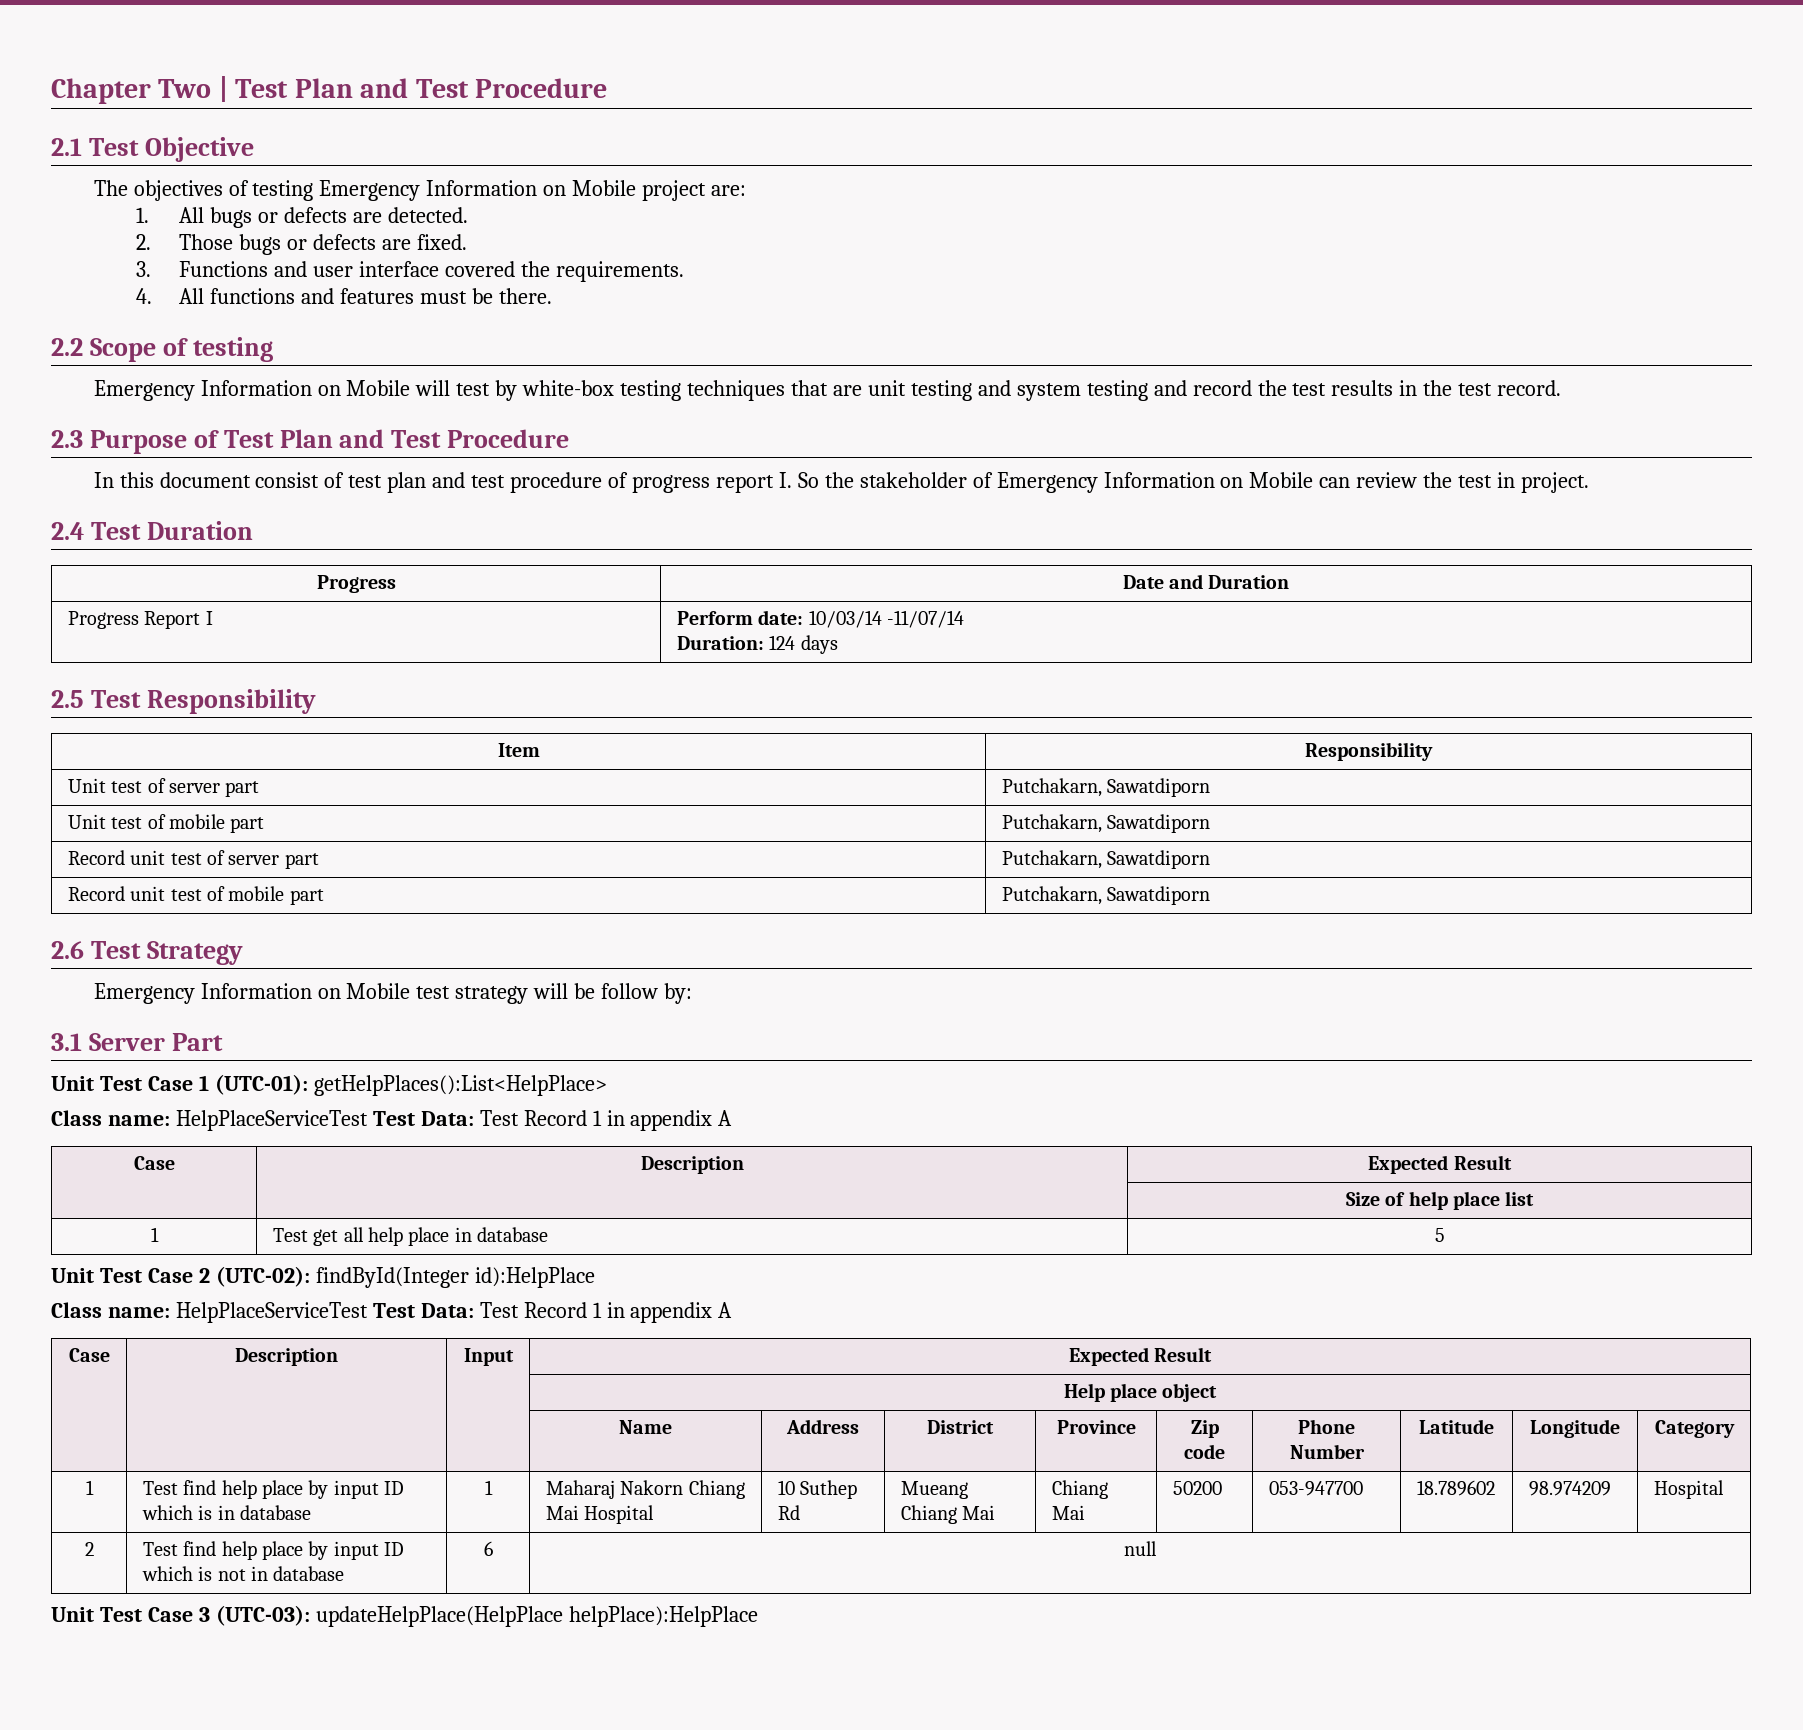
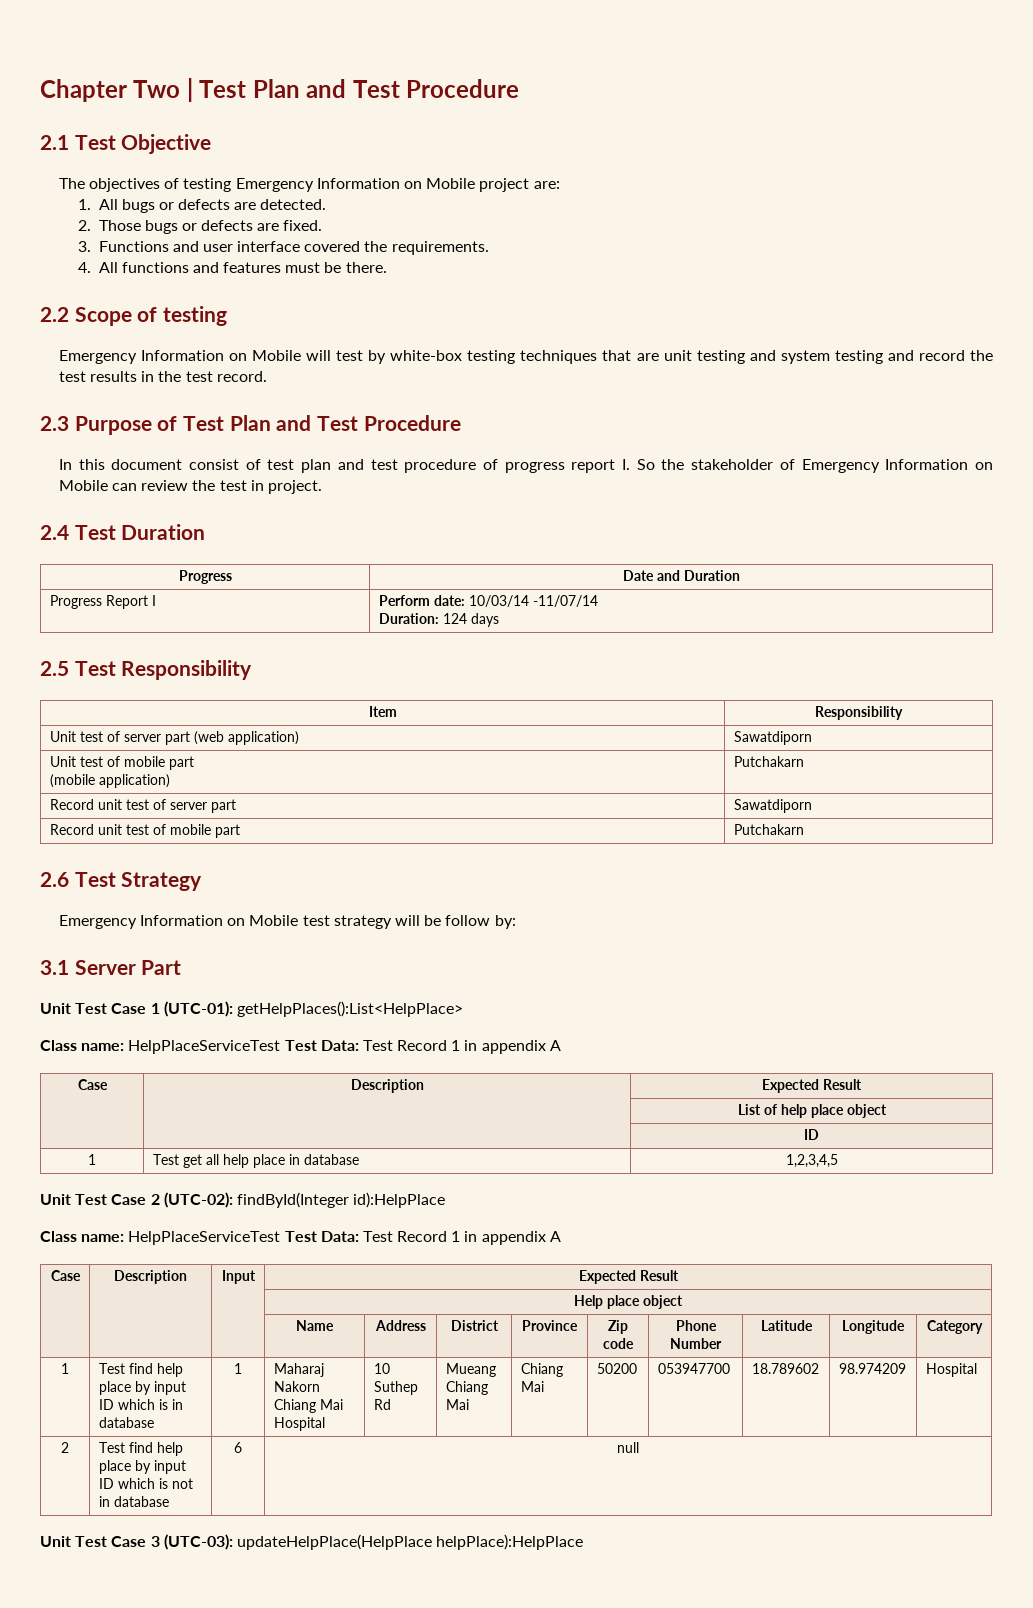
- Unit test of server part | Putchakarn, Sawatdiporn
+ Unit test of server part (web application) | Sawatdiporn
- Unit test of mobile part | Putchakarn, Sawatdiporn
+ Unit test of mobile part
+ (mobile application) | Putchakarn
- Record unit test of server part | Putchakarn, Sawatdiporn
+ Record unit test of server part | Sawatdiporn
- Record unit test of mobile part | Putchakarn, Sawatdiporn
+ Record unit test of mobile part | Putchakarn
- | | Size of help place list
+ | | List of help place object
+ | | ID
- 1 | Test get all help place in database | 5
+ 1 | Test get all help place in database | 1,2,3,4,5
- 1 | Test find help place by input ID which is in database | 1 | Maharaj Nakorn Chiang Mai Hospital | 10 Suthep Rd | Mueang Chiang Mai | Chiang Mai | 50200 | 053-947700 | 18.789602 | 98.974209 | Hospital
+ 1 | Test find help place by input ID which is in database | 1 | Maharaj Nakorn Chiang Mai Hospital | 10 Suthep Rd | Mueang Chiang Mai | Chiang Mai | 50200 | 053947700 | 18.789602 | 98.974209 | Hospital

